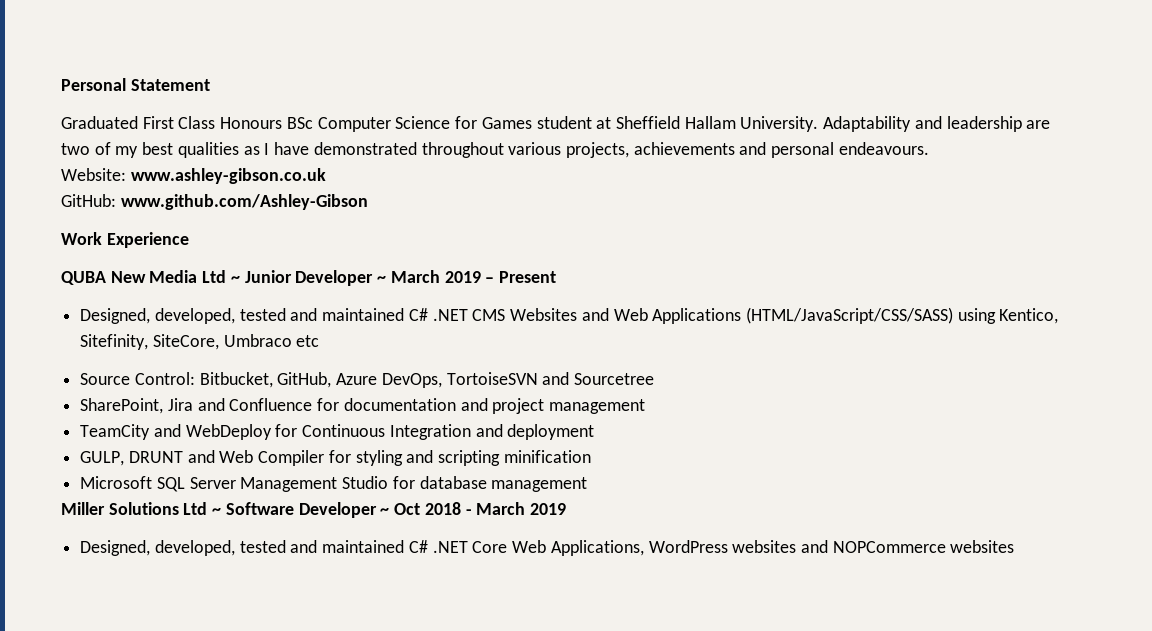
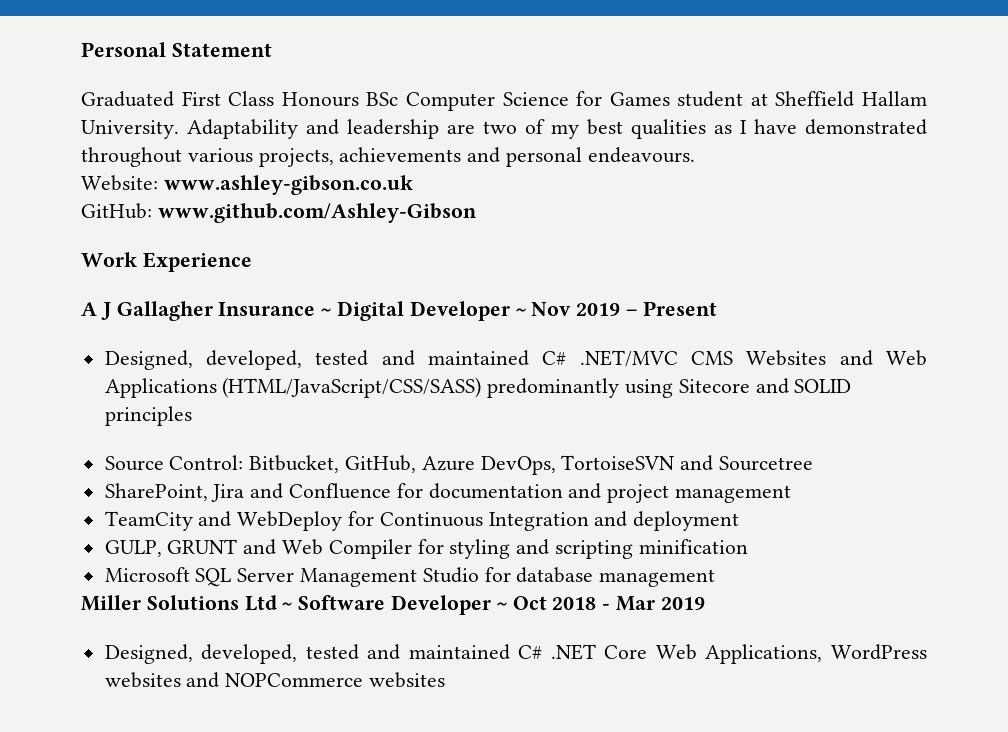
- QUBA New Media Ltd ~ Junior Developer ~ March 2019 – Present
+ A J Gallagher Insurance ~ Digital Developer ~ Nov 2019 – Present
- Designed, developed, tested and maintained C# .NET CMS Websites and Web Applications (HTML/JavaScript/CSS/SASS) using Kentico, Sitefinity, SiteCore, Umbraco etc
+ Designed, developed, tested and maintained C# .NET/MVC CMS Websites and Web Applications (HTML/JavaScript/CSS/SASS) predominantly using Sitecore and SOLID principles
- GULP, DRUNT and Web Compiler for styling and scripting minification
+ GULP, GRUNT and Web Compiler for styling and scripting minification
- Miller Solutions Ltd ~ Software Developer ~ Oct 2018 - March 2019
+ Miller Solutions Ltd ~ Software Developer ~ Oct 2018 - Mar 2019

